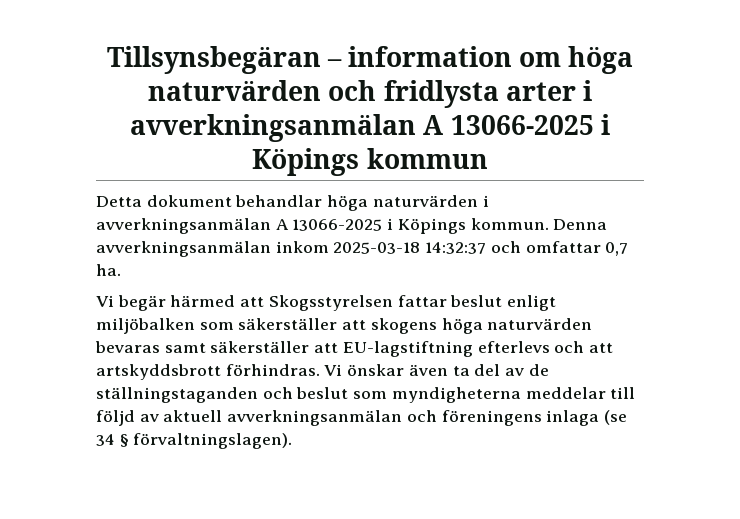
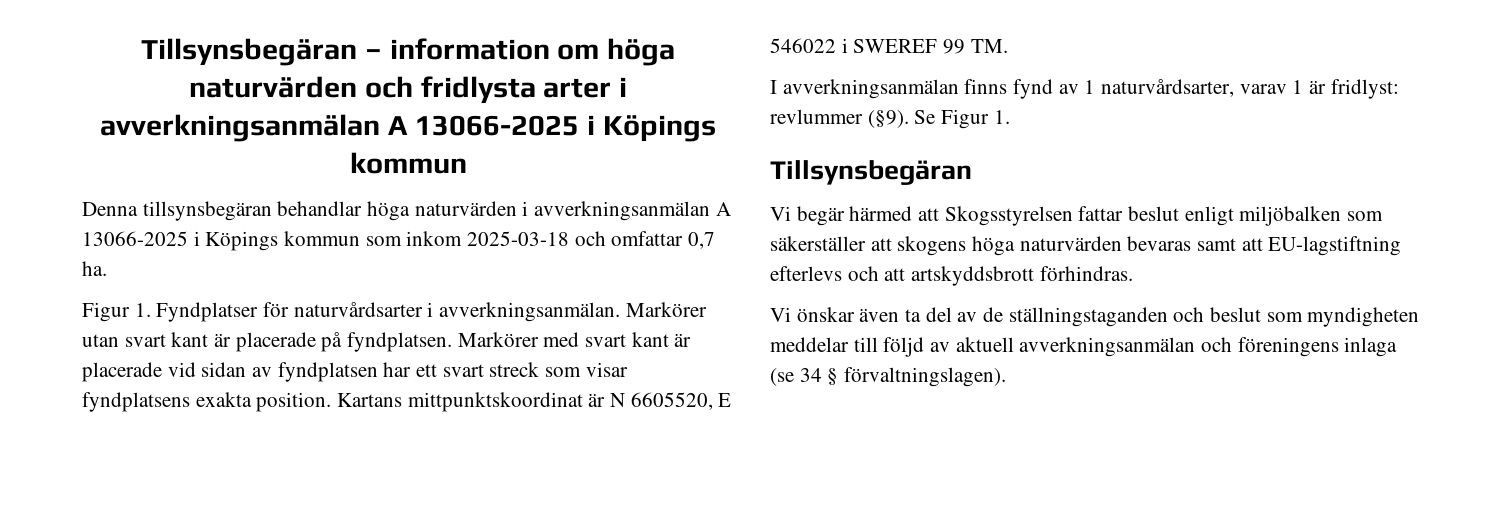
- Detta dokument behandlar höga naturvärden i avverkningsanmälan A 13066-2025 i Köpings kommun. Denna avverkningsanmälan inkom 2025-03-18 14:32:37 och omfattar 0,7 ha.
+ Denna tillsynsbegäran behandlar höga naturvärden i avverkningsanmälan A 13066-2025 i Köpings kommun som inkom 2025-03-18 och omfattar 0,7 ha.
+ Figur 1. Fyndplatser för naturvårdsarter i avverkningsanmälan. Markörer utan svart kant är placerade på fyndplatsen. Markörer med svart kant är placerade vid sidan av fyndplatsen har ett svart streck som visar fyndplatsens exakta position. Kartans mittpunktskoordinat är N 6605520, E 546022 i SWEREF 99 TM.
+ I avverkningsanmälan finns fynd av 1 naturvårdsarter, varav 1 är fridlyst: revlummer (§9). Se Figur 1.
+ Tillsynsbegäran
- Vi begär härmed att Skogsstyrelsen fattar beslut enligt miljöbalken som säkerställer att skogens höga naturvärden bevaras samt säkerställer att EU-lagstiftning efterlevs och att artskyddsbrott förhindras. Vi önskar även ta del av de ställningstaganden och beslut som myndigheterna meddelar till följd av aktuell avverkningsanmälan och föreningens inlaga (se 34 § förvaltningslagen).
+ Vi begär härmed att Skogsstyrelsen fattar beslut enligt miljöbalken som säkerställer att skogens höga naturvärden bevaras samt att EU-lagstiftning efterlevs och att artskyddsbrott förhindras.
+ Vi önskar även ta del av de ställningstaganden och beslut som myndigheten meddelar till följd av aktuell avverkningsanmälan och föreningens inlaga (se 34 § förvaltningslagen).

